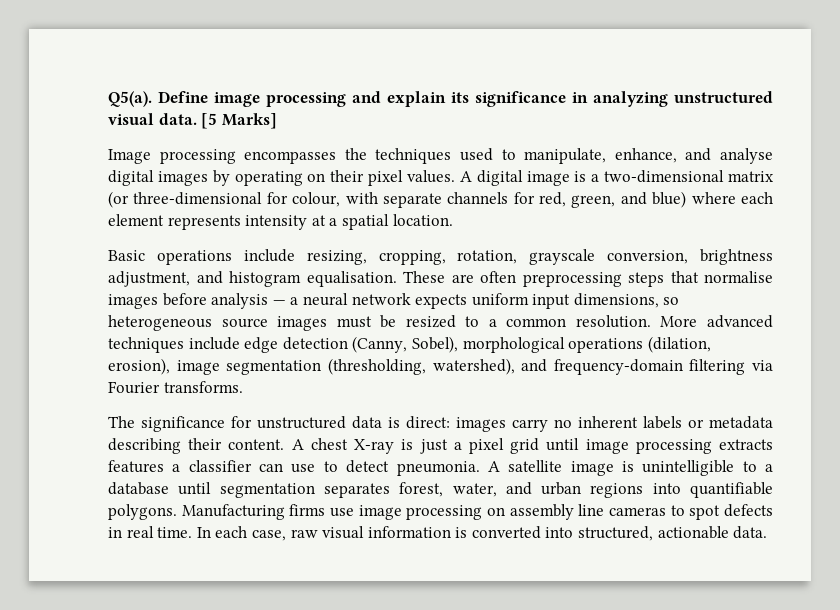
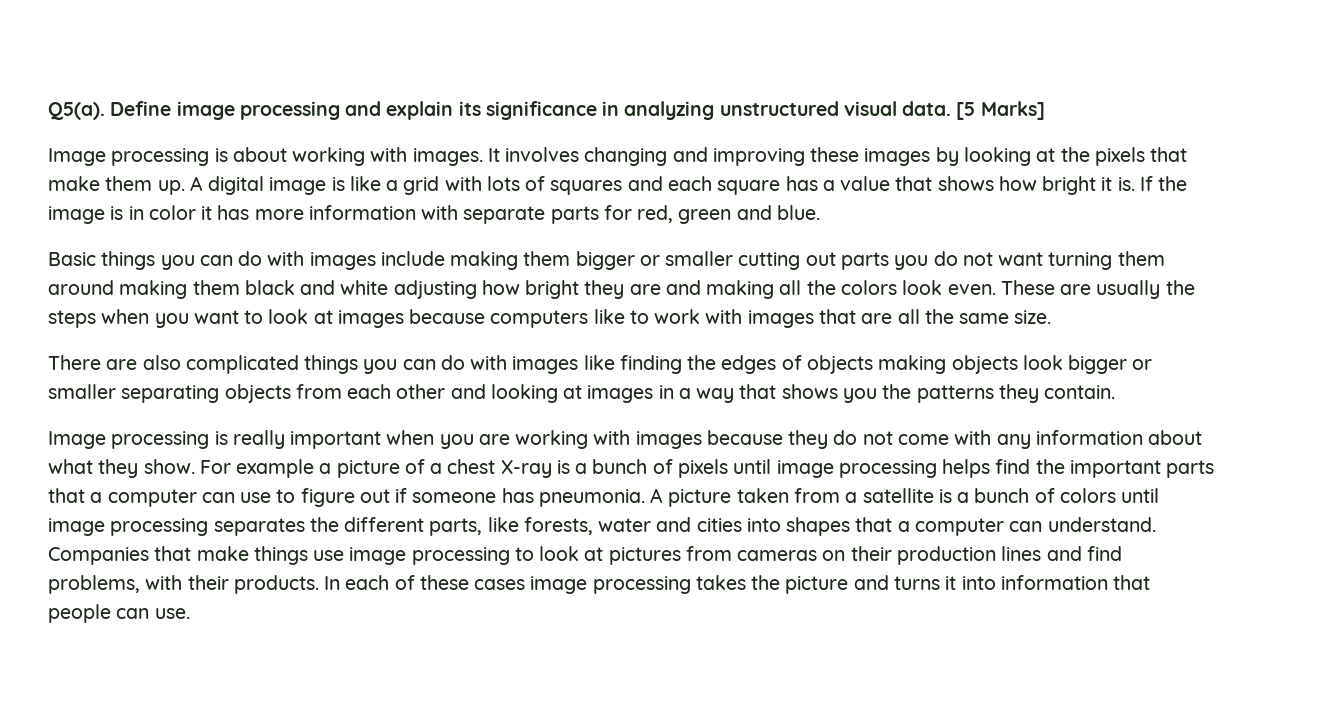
- Image processing encompasses the techniques used to manipulate, enhance, and analyse digital images by operating on their pixel values. A digital image is a two-dimensional matrix (or three-dimensional for colour, with separate channels for red, green, and blue) where each element represents intensity at a spatial location.
- Basic operations include resizing, cropping, rotation, grayscale conversion, brightness adjustment, and histogram equalisation. These are often preprocessing steps that normalise images before analysis — a neural network expects uniform input dimensions, so heterogeneous source images must be resized to a common resolution. More advanced techniques include edge detection (Canny, Sobel), morphological operations (dilation, erosion), image segmentation (thresholding, watershed), and frequency-domain filtering via Fourier transforms.
- The significance for unstructured data is direct: images carry no inherent labels or metadata describing their content. A chest X-ray is just a pixel grid until image processing extracts features a classifier can use to detect pneumonia. A satellite image is unintelligible to a database until segmentation separates forest, water, and urban regions into quantifiable polygons. Manufacturing firms use image processing on assembly line cameras to spot defects in real time. In each case, raw visual information is converted into structured, actionable data.
+ Image processing is about working with images. It involves changing and improving these images by looking at the pixels that make them up. A digital image is like a grid with lots of squares and each square has a value that shows how bright it is. If the image is in color it has more information with separate parts for red, green and blue.
+ Basic things you can do with images include making them bigger or smaller cutting out parts you do not want turning them around making them black and white adjusting how bright they are and making all the colors look even. These are usually the steps when you want to look at images because computers like to work with images that are all the same size.
+ There are also complicated things you can do with images like finding the edges of objects making objects look bigger or smaller separating objects from each other and looking at images in a way that shows you the patterns they contain.
+ Image processing is really important when you are working with images because they do not come with any information about what they show. For example a picture of a chest X-ray is a bunch of pixels until image processing helps find the important parts that a computer can use to figure out if someone has pneumonia. A picture taken from a satellite is a bunch of colors until image processing separates the different parts, like forests, water and cities into shapes that a computer can understand. Companies that make things use image processing to look at pictures from cameras on their production lines and find problems, with their products. In each of these cases image processing takes the picture and turns it into information that people can use.

